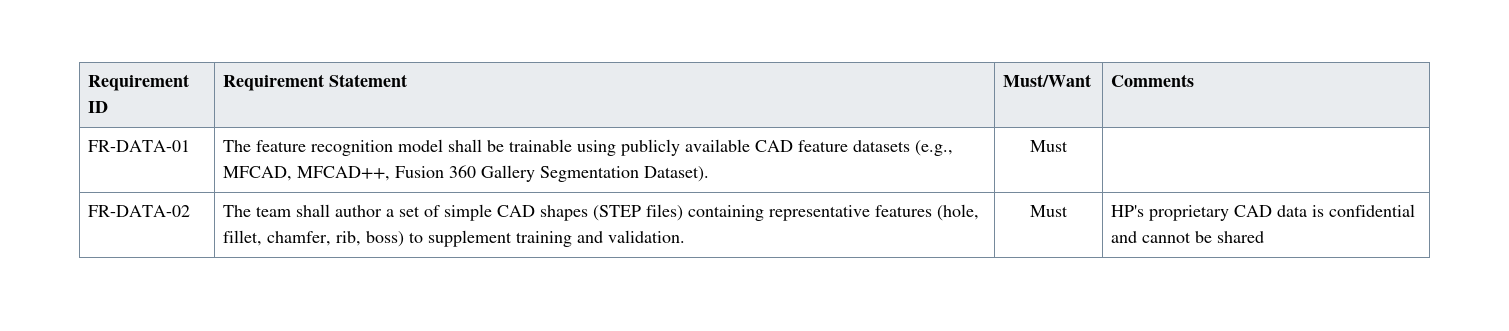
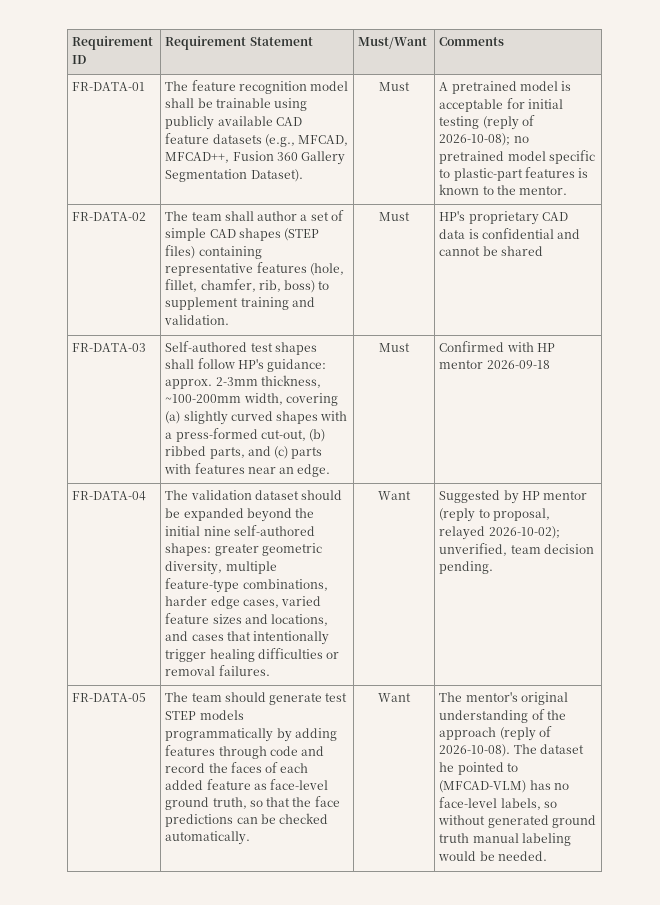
+ A pretrained model is acceptable for initial testing (reply of 2026-10-08); no pretrained model specific to plastic-part features is known to the mentor.
+ FR-DATA-03 | Self-authored test shapes shall follow HP's guidance: approx. 2-3mm thickness, ~100-200mm width, covering (a) slightly curved shapes with a press-formed cut-out, (b) ribbed parts, and (c) parts with features near an edge. | Must | Confirmed with HP mentor 2026-09-18
+ FR-DATA-04 | The validation dataset should be expanded beyond the initial nine self-authored shapes: greater geometric diversity, multiple feature-type combinations, harder edge cases, varied feature sizes and locations, and cases that intentionally trigger healing difficulties or removal failures. | Want | Suggested by HP mentor (reply to proposal, relayed 2026-10-02); unverified, team decision pending.
+ FR-DATA-05 | The team should generate test STEP models programmatically by adding features through code and record the faces of each added feature as face-level ground truth, so that the face predictions can be checked automatically. | Want | The mentor's original understanding of the approach (reply of 2026-10-08). The dataset he pointed to (MFCAD-VLM) has no face-level labels, so without generated ground truth manual labeling would be needed.

